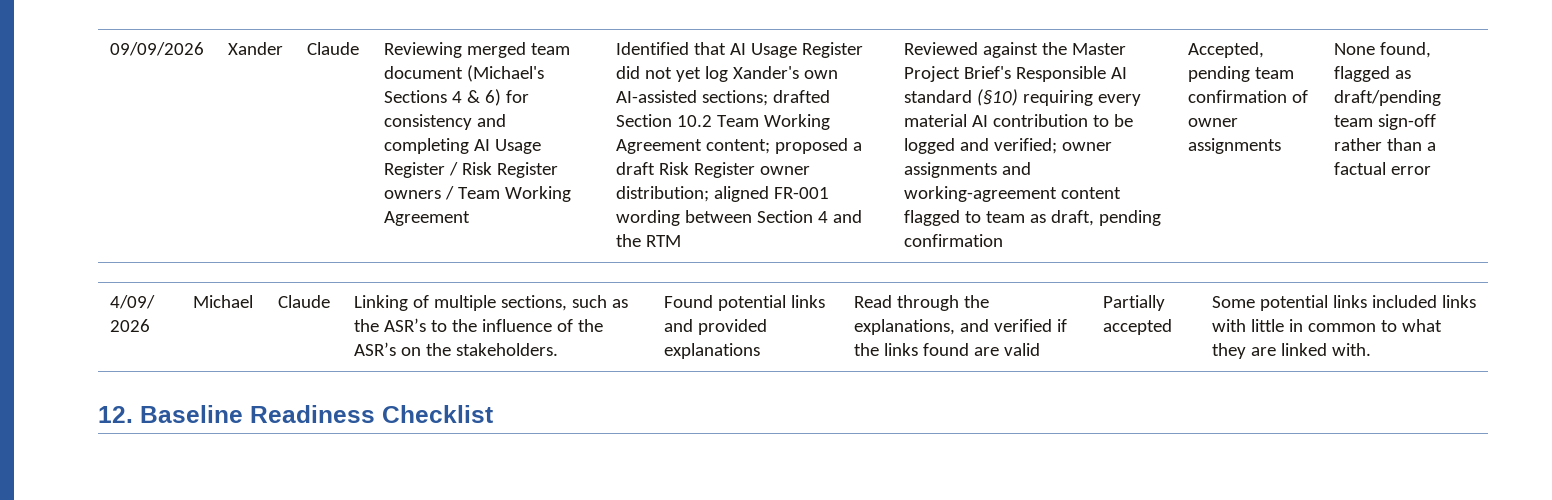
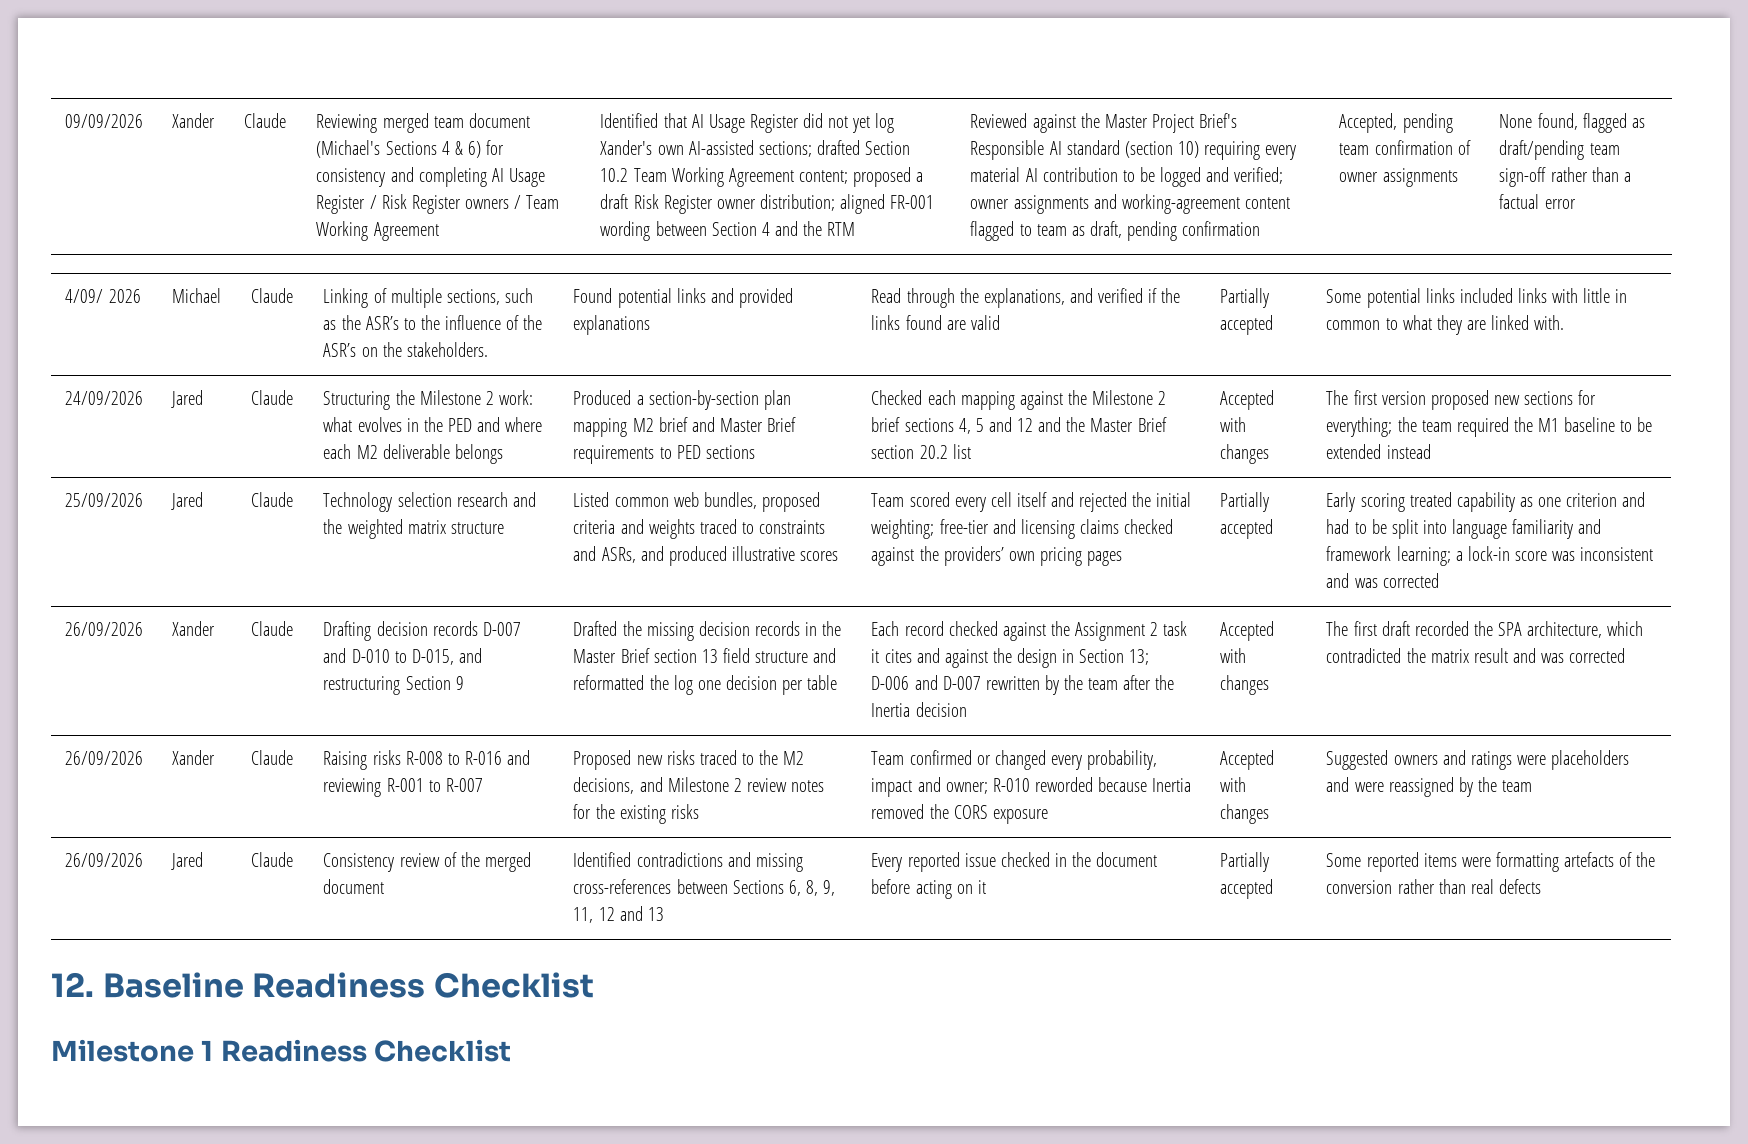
- Reviewed against the Master Project Brief's Responsible AI standard (§10) requiring every material AI contribution to be logged and verified; owner assignments and working-agreement content flagged to team as draft, pending confirmation
+ Reviewed against the Master Project Brief's Responsible AI standard (section 10) requiring every material AI contribution to be logged and verified; owner assignments and working-agreement content flagged to team as draft, pending confirmation
+ 24/09/2026 | Jared | Claude | Structuring the Milestone 2 work: what evolves in the PED and where each M2 deliverable belongs | Produced a section-by-section plan mapping M2 brief and Master Brief requirements to PED sections | Checked each mapping against the Milestone 2 brief sections 4, 5 and 12 and the Master Brief section 20.2 list | Accepted with changes | The first version proposed new sections for everything; the team required the M1 baseline to be extended instead
+ 25/09/2026 | Jared | Claude | Technology selection research and the weighted matrix structure | Listed common web bundles, proposed criteria and weights traced to constraints and ASRs, and produced illustrative scores | Team scored every cell itself and rejected the initial weighting; free-tier and licensing claims checked against the providers’ own pricing pages | Partially accepted | Early scoring treated capability as one criterion and had to be split into language familiarity and framework learning; a lock-in score was inconsistent and was corrected
+ 26/09/2026 | Xander | Claude | Drafting decision records D-007 and D-010 to D-015, and restructuring Section 9 | Drafted the missing decision records in the Master Brief section 13 field structure and reformatted the log one decision per table | Each record checked against the Assignment 2 task it cites and against the design in Section 13; D-006 and D-007 rewritten by the team after the Inertia decision | Accepted with changes | The first draft recorded the SPA architecture, which contradicted the matrix result and was corrected
+ 26/09/2026 | Xander | Claude | Raising risks R-008 to R-016 and reviewing R-001 to R-007 | Proposed new risks traced to the M2 decisions, and Milestone 2 review notes for the existing risks | Team confirmed or changed every probability, impact and owner; R-010 reworded because Inertia removed the CORS exposure | Accepted with changes | Suggested owners and ratings were placeholders and were reassigned by the team
+ 26/09/2026 | Jared | Claude | Consistency review of the merged document | Identified contradictions and missing cross-references between Sections 6, 8, 9, 11, 12 and 13 | Every reported issue checked in the document before acting on it | Partially accepted | Some reported items were formatting artefacts of the conversion rather than real defects
+ Milestone 1 Readiness Checklist

